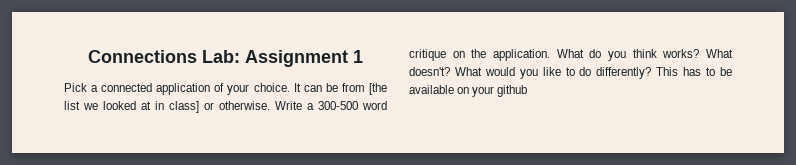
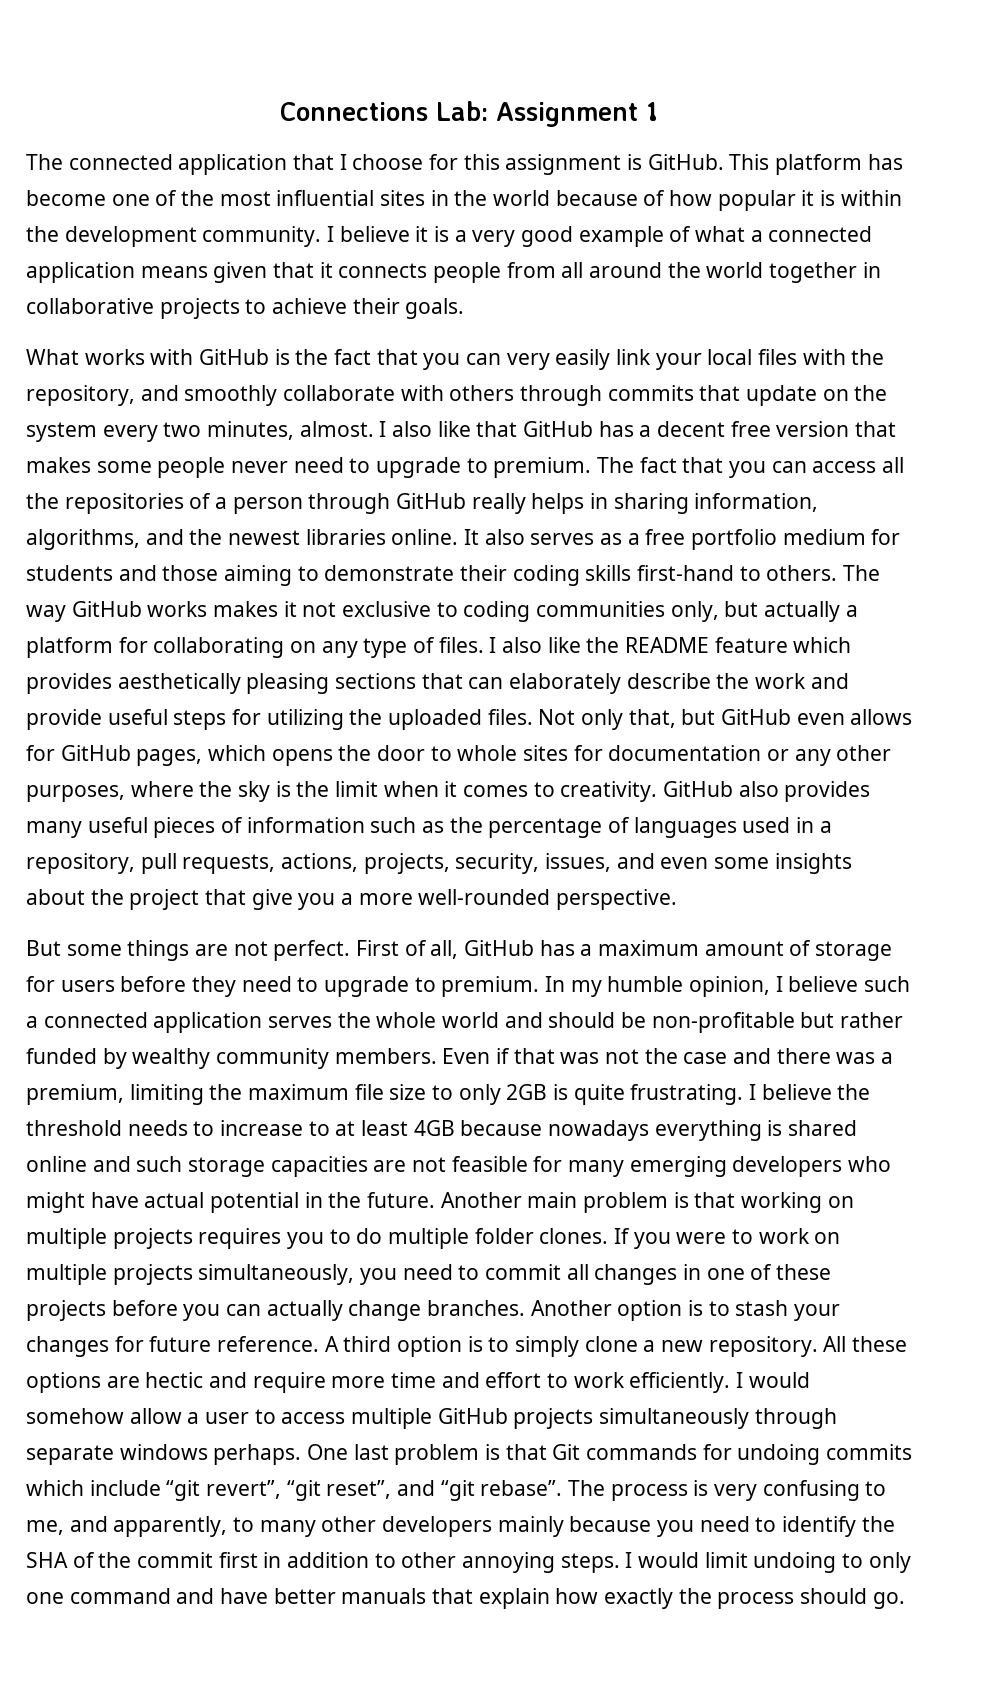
- Pick a connected application of your choice. It can be from [the list we looked at in class] or otherwise. Write a 300-500 word critique on the application. What do you think works? What doesn't? What would you like to do differently? This has to be available on your github
+ The connected application that I choose for this assignment is GitHub. This platform has become one of the most influential sites in the world because of how popular it is within the development community. I believe it is a very good example of what a connected application means given that it connects people from all around the world together in collaborative projects to achieve their goals.
+ What works with GitHub is the fact that you can very easily link your local files with the repository, and smoothly collaborate with others through commits that update on the system every two minutes, almost. I also like that GitHub has a decent free version that makes some people never need to upgrade to premium. The fact that you can access all the repositories of a person through GitHub really helps in sharing information, algorithms, and the newest libraries online. It also serves as a free portfolio medium for students and those aiming to demonstrate their coding skills first-hand to others. The way GitHub works makes it not exclusive to coding communities only, but actually a platform for collaborating on any type of files. I also like the README feature which provides aesthetically pleasing sections that can elaborately describe the work and provide useful steps for utilizing the uploaded files. Not only that, but GitHub even allows for GitHub pages, which opens the door to whole sites for documentation or any other purposes, where the sky is the limit when it comes to creativity. GitHub also provides many useful pieces of information such as the percentage of languages used in a repository, pull requests, actions, projects, security, issues, and even some insights about the project that give you a more well-rounded perspective.
+ But some things are not perfect. First of all, GitHub has a maximum amount of storage for users before they need to upgrade to premium. In my humble opinion, I believe such a connected application serves the whole world and should be non-profitable but rather funded by wealthy community members. Even if that was not the case and there was a premium, limiting the maximum file size to only 2GB is quite frustrating. I believe the threshold needs to increase to at least 4GB because nowadays everything is shared online and such storage capacities are not feasible for many emerging developers who might have actual potential in the future. Another main problem is that working on multiple projects requires you to do multiple folder clones. If you were to work on multiple projects simultaneously, you need to commit all changes in one of these projects before you can actually change branches. Another option is to stash your changes for future reference. A third option is to simply clone a new repository. All these options are hectic and require more time and effort to work efficiently. I would somehow allow a user to access multiple GitHub projects simultaneously through separate windows perhaps. One last problem is that Git commands for undoing commits which include “git revert”, “git reset”, and “git rebase”. The process is very confusing to me, and apparently, to many other developers mainly because you need to identify the SHA of the commit first in addition to other annoying steps. I would limit undoing to only one command and have better manuals that explain how exactly the process should go.

